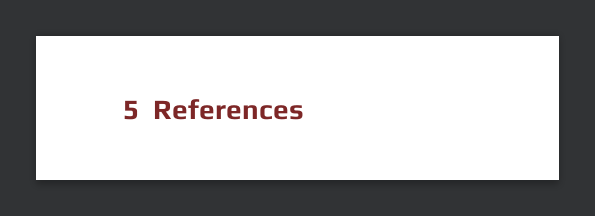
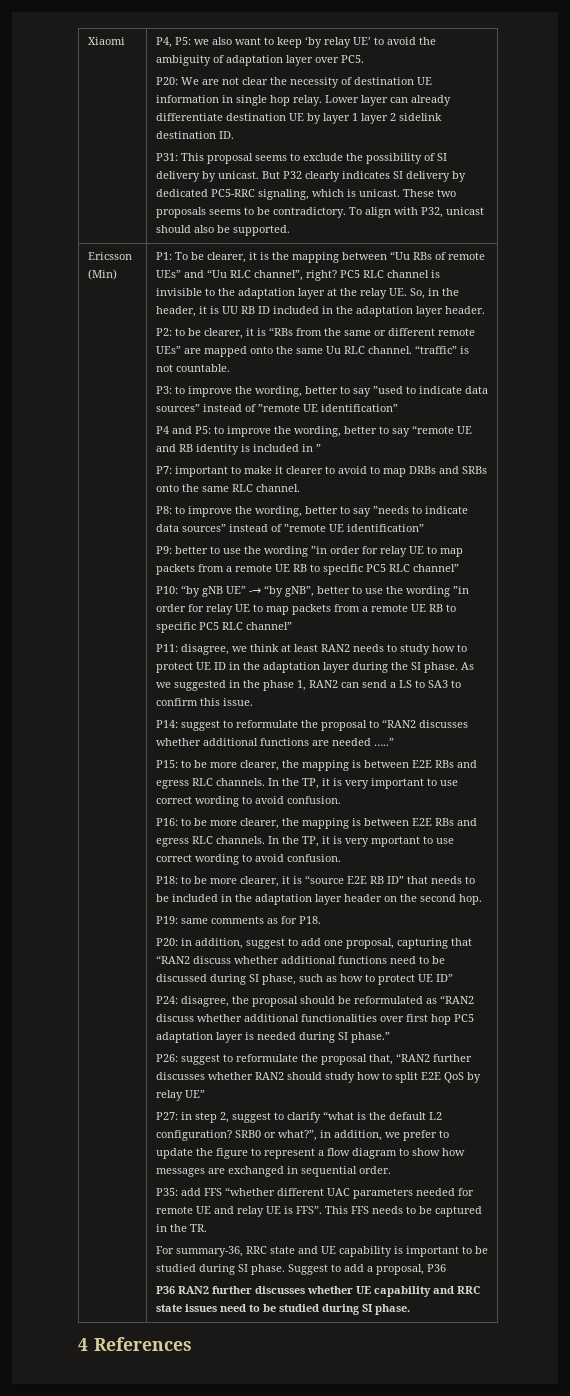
- 5 References
+ Xiaomi | P4, P5: we also want to keep ‘by relay UE’ to avoid the ambiguity of adaptation layer over PC5.
+ P20: We are not clear the necessity of destination UE information in single hop relay. Lower layer can already differentiate destination UE by layer 1 layer 2 sidelink destination ID.
+ P31: This proposal seems to exclude the possibility of SI delivery by unicast. But P32 clearly indicates SI delivery by dedicated PC5-RRC signaling, which is unicast. These two proposals seems to be contradictory. To align with P32, unicast should also be supported.
+ Ericsson (Min) | P1: To be clearer, it is the mapping between “Uu RBs of remote UEs” and “Uu RLC channel”, right? PC5 RLC channel is invisible to the adaptation layer at the relay UE. So, in the header, it is UU RB ID included in the adaptation layer header.
+ P2: to be clearer, it is “RBs from the same or different remote UEs” are mapped onto the same Uu RLC channel. “traffic” is not countable.
+ P3: to improve the wording, better to say ”used to indicate data sources” instead of ”remote UE identification”
+ P4 and P5: to improve the wording, better to say “remote UE and RB identity is included in ”
+ P7: important to make it clearer to avoid to map DRBs and SRBs onto the same RLC channel.
+ P8: to improve the wording, better to say ”needs to indicate data sources” instead of ”remote UE identification”
+ P9: better to use the wording ”in order for relay UE to map packets from a remote UE RB to specific PC5 RLC channel”
+ P10: “by gNB UE” -→ “by gNB”, better to use the wording ”in order for relay UE to map packets from a remote UE RB to specific PC5 RLC channel”
+ P11: disagree, we think at least RAN2 needs to study how to protect UE ID in the adaptation layer during the SI phase. As we suggested in the phase 1, RAN2 can send a LS to SA3 to confirm this issue.
+ P14: suggest to reformulate the proposal to “RAN2 discusses whether additional functions are needed …..”
+ P15: to be more clearer, the mapping is between E2E RBs and egress RLC channels. In the TP, it is very important to use correct wording to avoid confusion.
+ P16: to be more clearer, the mapping is between E2E RBs and egress RLC channels. In the TP, it is very mportant to use correct wording to avoid confusion.
+ P18: to be more clearer, it is “source E2E RB ID” that needs to be included in the adaptation layer header on the second hop.
+ P19: same comments as for P18.
+ P20: in addition, suggest to add one proposal, capturing that “RAN2 discuss whether additional functions need to be discussed during SI phase, such as how to protect UE ID”
+ P24: disagree, the proposal should be reformulated as “RAN2 discuss whether additional functionalities over first hop PC5 adaptation layer is needed during SI phase.”
+ P26: suggest to reformulate the proposal that, “RAN2 further discusses whether RAN2 should study how to split E2E QoS by relay UE”
+ P27: in step 2, suggest to clarify “what is the default L2 configuration? SRB0 or what?”, in addition, we prefer to update the figure to represent a flow diagram to show how messages are exchanged in sequential order.
+ P35: add FFS “whether different UAC parameters needed for remote UE and relay UE is FFS”. This FFS needs to be captured in the TR.
+ For summary-36, RRC state and UE capability is important to be studied during SI phase. Suggest to add a proposal, P36
+ P36 RAN2 further discusses whether UE capability and RRC state issues need to be studied during SI phase.
+ 4 References

